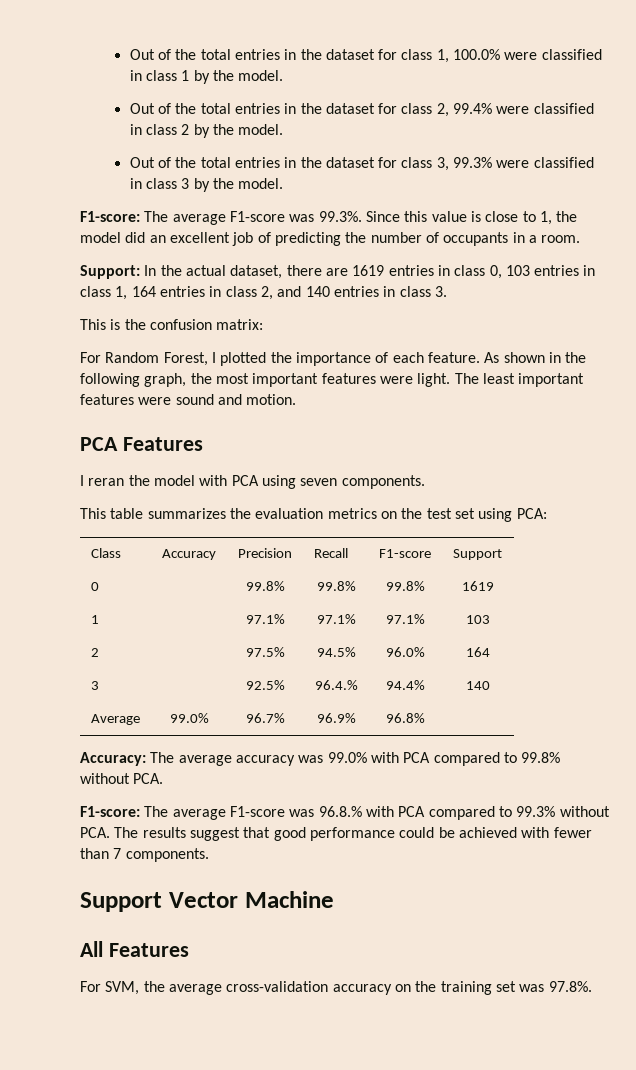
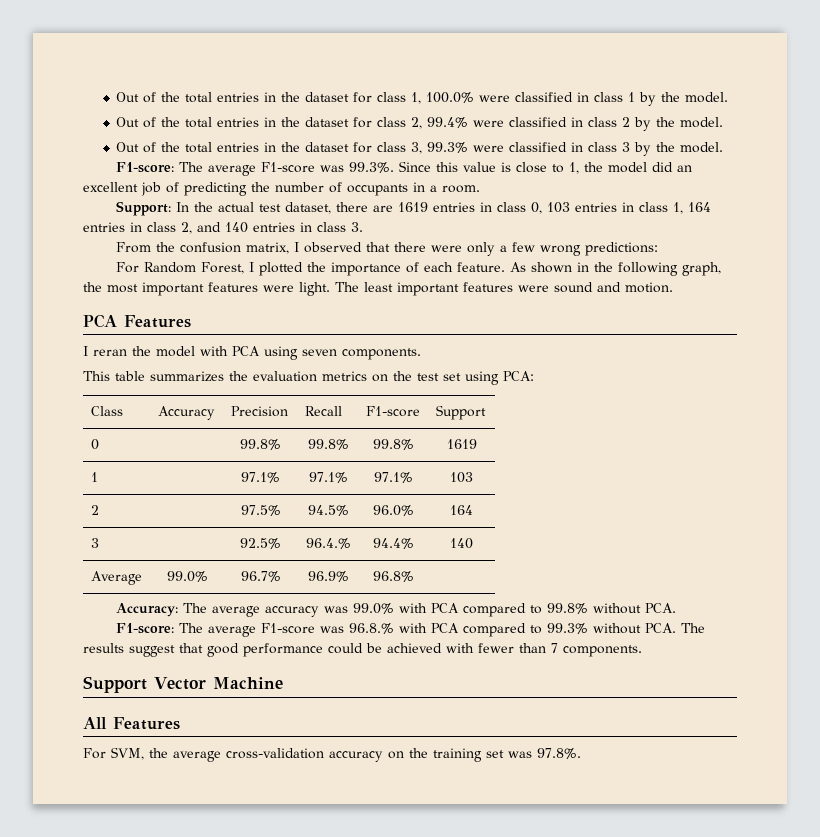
- Support: In the actual dataset, there are 1619 entries in class 0, 103 entries in class 1, 164 entries in class 2, and 140 entries in class 3.
+ Support: In the actual test dataset, there are 1619 entries in class 0, 103 entries in class 1, 164 entries in class 2, and 140 entries in class 3.
- This is the confusion matrix:
+ From the confusion matrix, I observed that there were only a few wrong predictions:

